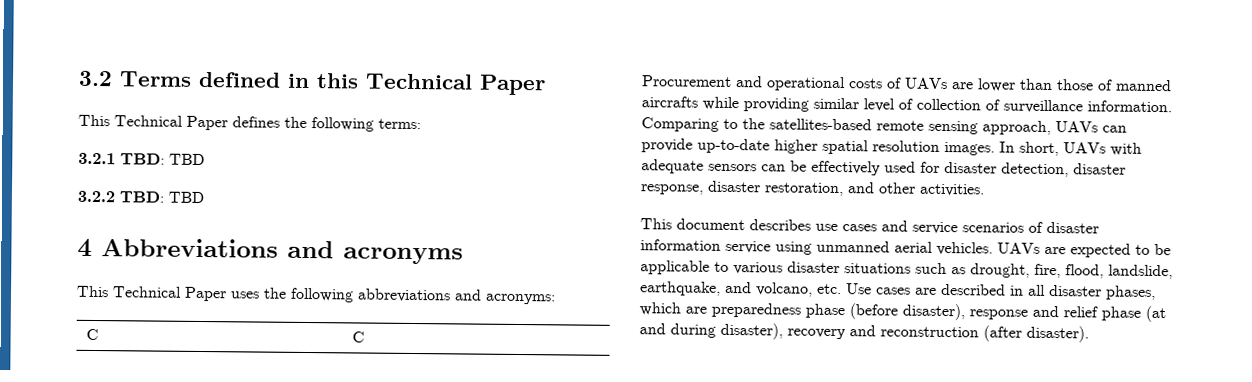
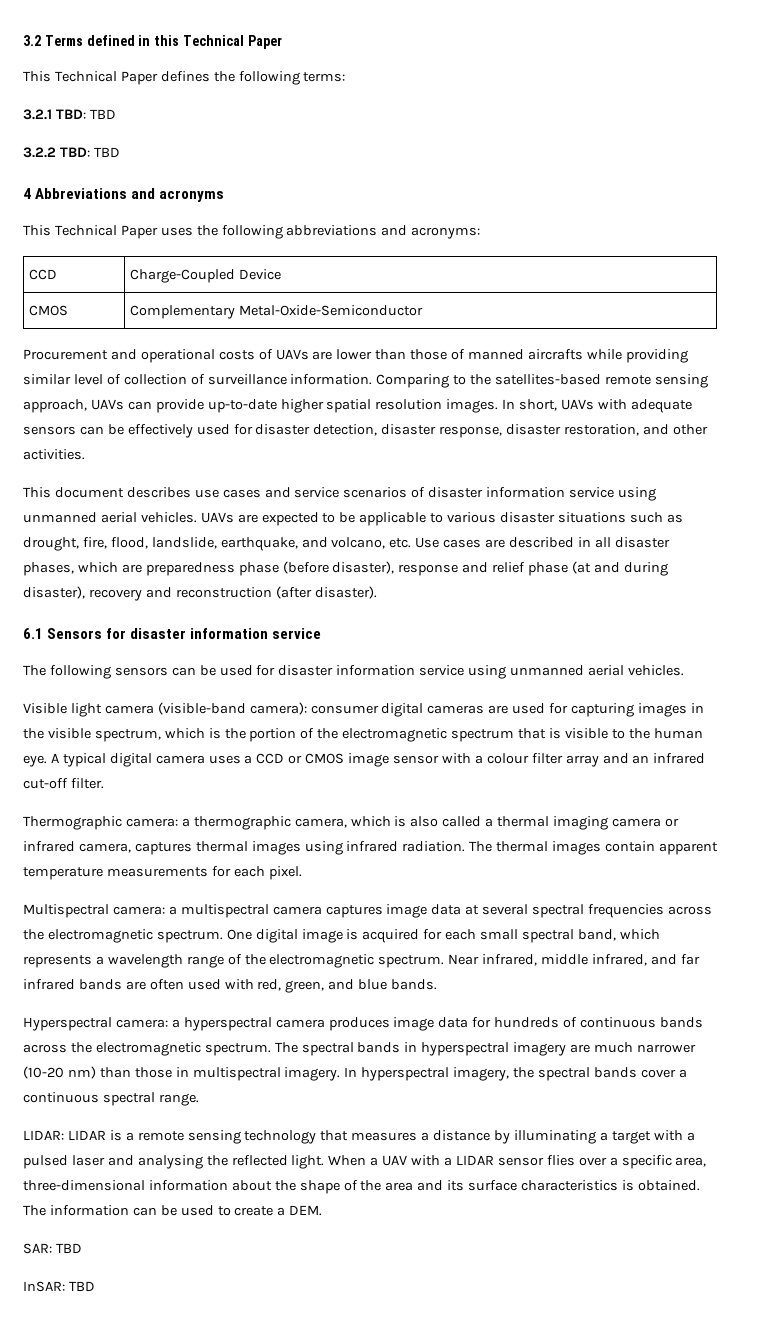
- C | C
+ CCD | Charge-Coupled Device
+ CMOS | Complementary Metal-Oxide-Semiconductor
+ 6.1 Sensors for disaster information service
+ The following sensors can be used for disaster information service using unmanned aerial vehicles.
+ Visible light camera (visible-band camera): consumer digital cameras are used for capturing images in the visible spectrum, which is the portion of the electromagnetic spectrum that is visible to the human eye. A typical digital camera uses a CCD or CMOS image sensor with a colour filter array and an infrared cut-off filter.
+ Thermographic camera: a thermographic camera, which is also called a thermal imaging camera or infrared camera, captures thermal images using infrared radiation. The thermal images contain apparent temperature measurements for each pixel.
+ Multispectral camera: a multispectral camera captures image data at several spectral frequencies across the electromagnetic spectrum. One digital image is acquired for each small spectral band, which represents a wavelength range of the electromagnetic spectrum. Near infrared, middle infrared, and far infrared bands are often used with red, green, and blue bands.
+ Hyperspectral camera: a hyperspectral camera produces image data for hundreds of continuous bands across the electromagnetic spectrum. The spectral bands in hyperspectral imagery are much narrower (10-20 nm) than those in multispectral imagery. In hyperspectral imagery, the spectral bands cover a continuous spectral range.
+ LIDAR: LIDAR is a remote sensing technology that measures a distance by illuminating a target with a pulsed laser and analysing the reflected light. When a UAV with a LIDAR sensor flies over a specific area, three-dimensional information about the shape of the area and its surface characteristics is obtained. The information can be used to create a DEM.
+ SAR: TBD
+ InSAR: TBD

